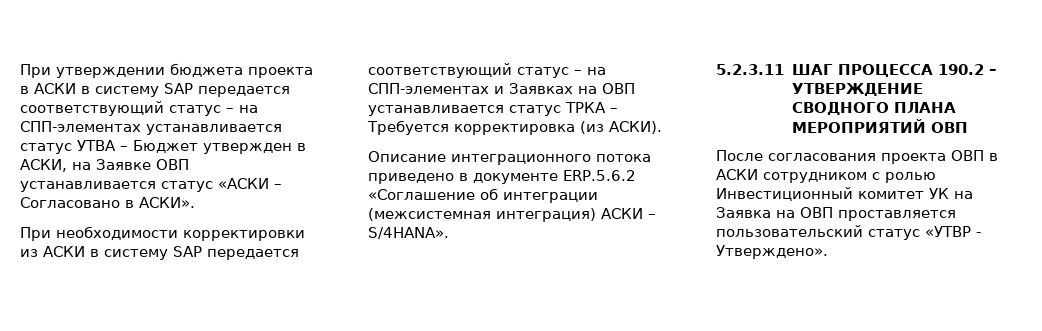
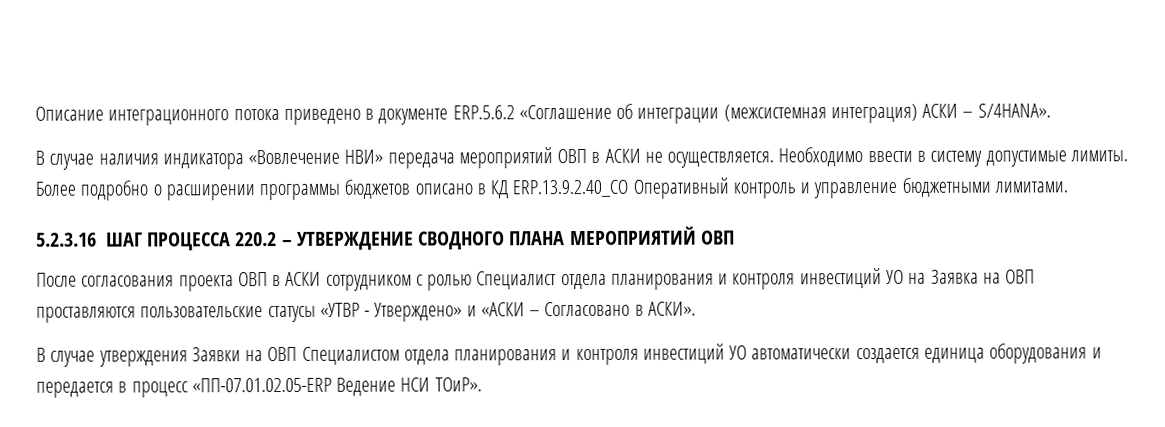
- При утверждении бюджета проекта в АСКИ в систему SAP передается соответствующий статус – на СПП-элементах устанавливается статус УТВА – Бюджет утвержден в АСКИ, на Заявке ОВП устанавливается статус «АСКИ – Согласовано в АСКИ».
- При необходимости корректировки из АСКИ в систему SAP передается соответствующий статус – на СПП-элементах и Заявках на ОВП устанавливается статус ТРКА – Требуется корректировка (из АСКИ).
- 5.2.3.11 ШАГ ПРОЦЕССА 190.2 – УТВЕРЖДЕНИЕ СВОДНОГО ПЛАНА МЕРОПРИЯТИЙ ОВП
+ В случае наличия индикатора «Вовлечение НВИ» передача мероприятий ОВП в АСКИ не осуществляется. Необходимо ввести в систему допустимые лимиты. Более подробно о расширении программы бюджетов описано в КД ERP.13.9.2.40_CO Оперативный контроль и управление бюджетными лимитами.
+ 5.2.3.16 ШАГ ПРОЦЕССА 220.2 – УТВЕРЖДЕНИЕ СВОДНОГО ПЛАНА МЕРОПРИЯТИЙ ОВП
- После согласования проекта ОВП в АСКИ сотрудником с ролью Инвестиционный комитет УК на Заявка на ОВП проставляется пользовательский статус «УТВР - Утверждено».
+ После согласования проекта ОВП в АСКИ сотрудником с ролью Специалист отдела планирования и контроля инвестиций УО на Заявка на ОВП проставляются пользовательские статусы «УТВР - Утверждено» и «АСКИ – Согласовано в АСКИ».
+ В случае утверждения Заявки на ОВП Специалистом отдела планирования и контроля инвестиций УО автоматически создается единица оборудования и передается в процесс «ПП-07.01.02.05-ERP Ведение НСИ ТОиР».

